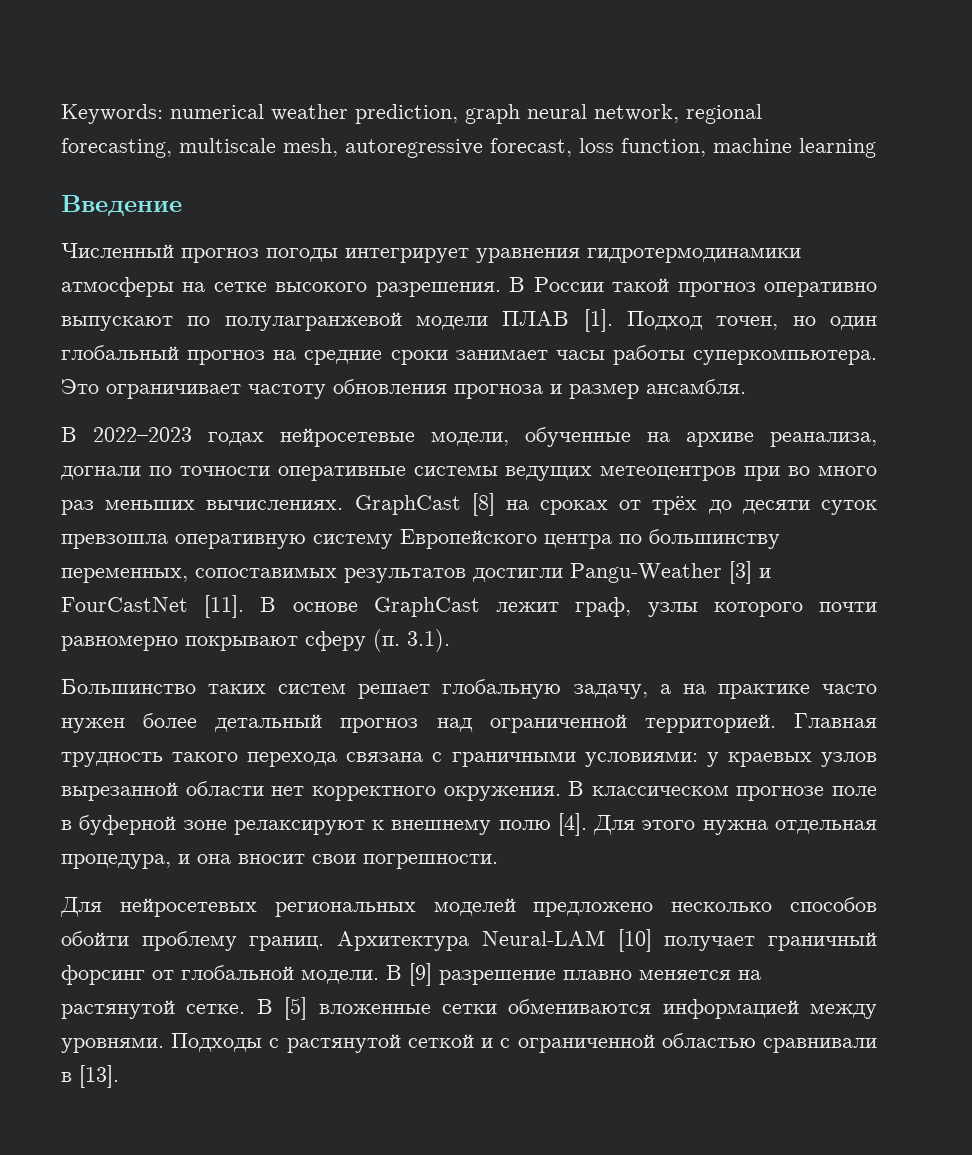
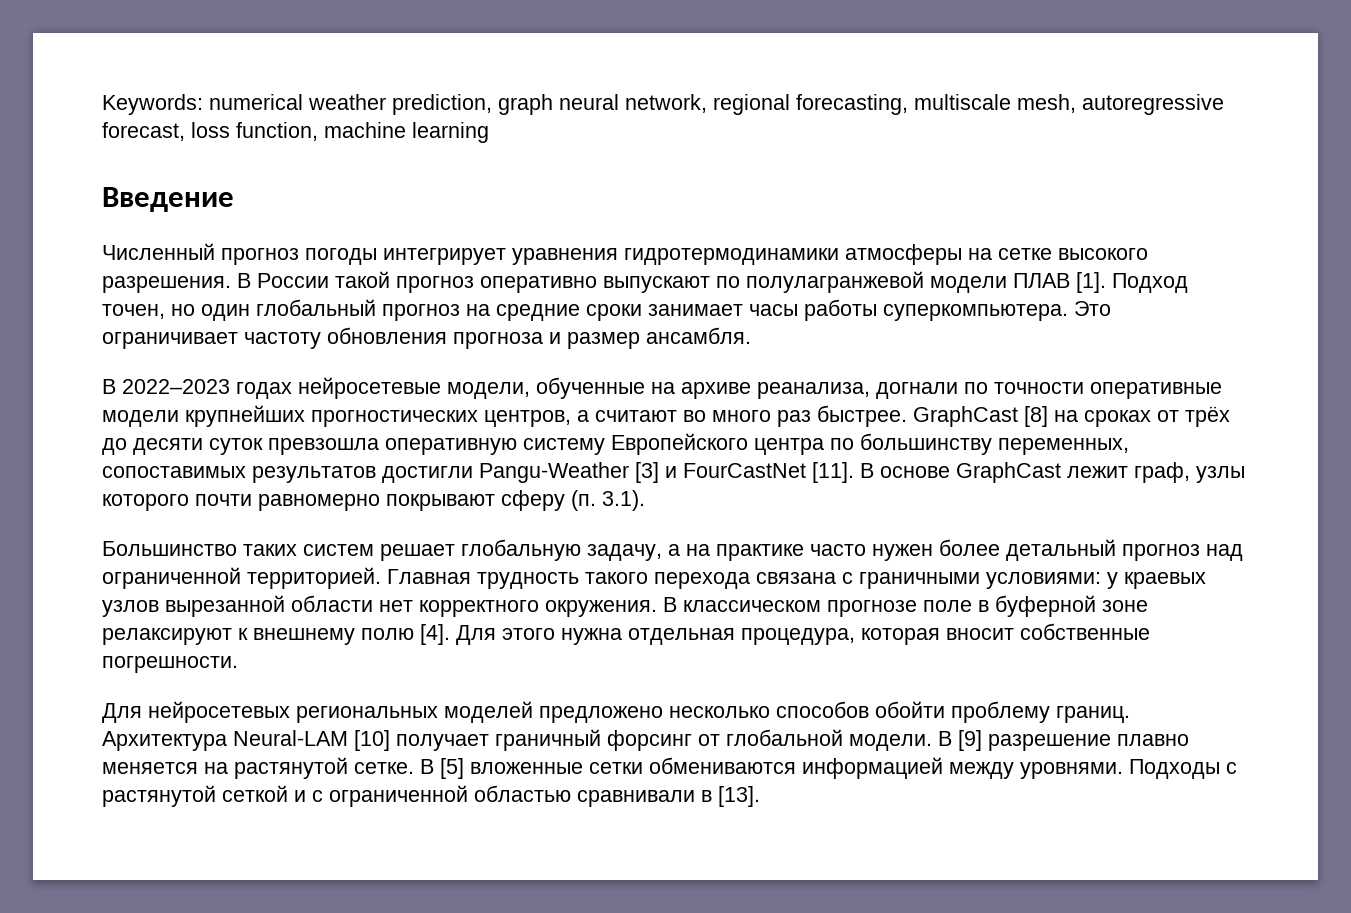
- В 2022–2023 годах нейросетевые модели, обученные на архиве реанализа, догнали по точности оперативные системы ведущих метеоцентров при во много раз меньших вычислениях.
+ В 2022–2023 годах нейросетевые модели, обученные на архиве реанализа, догнали по точности оперативные модели крупнейших прогностических центров, а считают во много раз быстрее.
- Для этого нужна отдельная процедура, и она вносит свои погрешности.
+ Для этого нужна отдельная процедура, которая вносит собственные погрешности.

